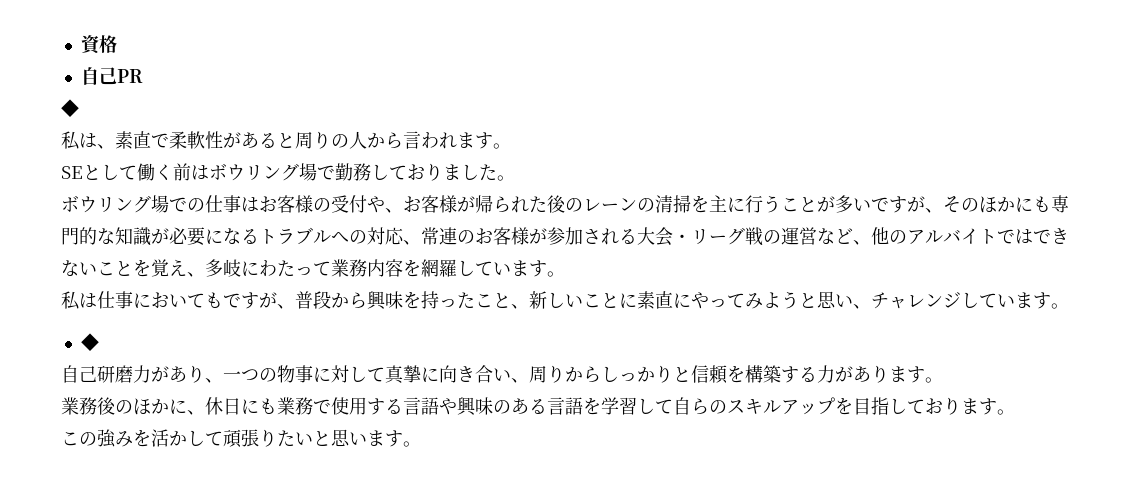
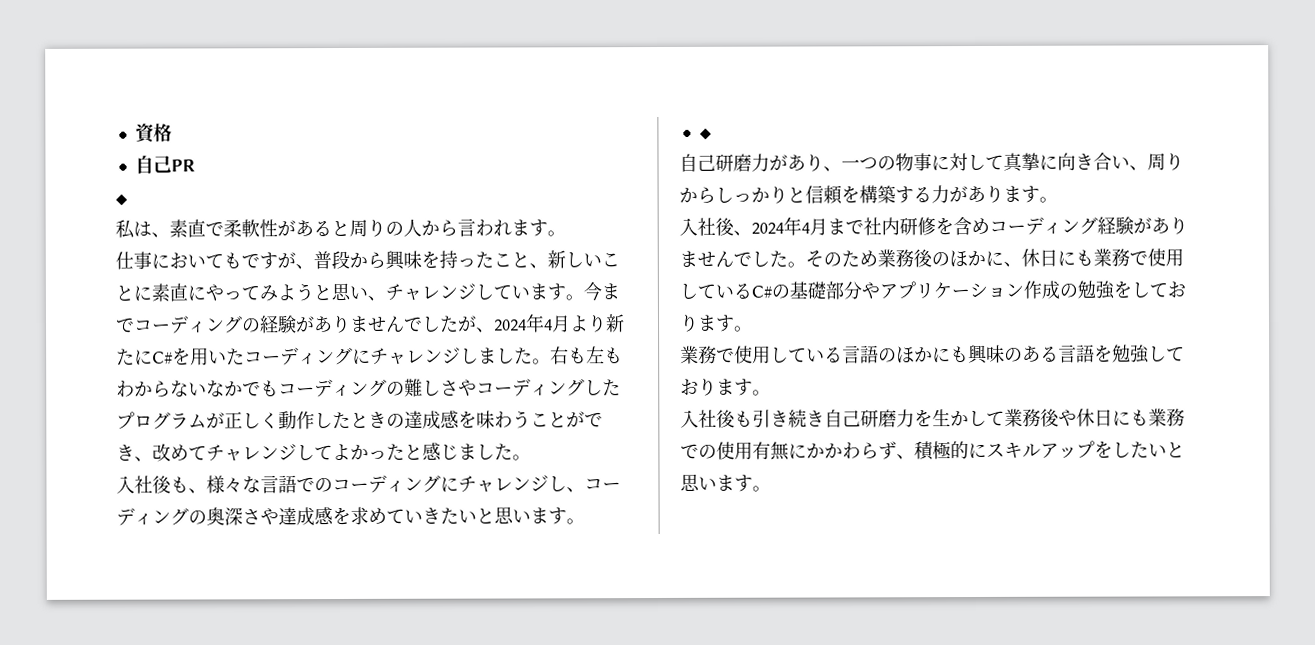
- SEとして働く前はボウリング場で勤務しておりました。
- ボウリング場での仕事はお客様の受付や、お客様が帰られた後のレーンの清掃を主に行うことが多いですが、そのほかにも専門的な知識が必要になるトラブルへの対応、常連のお客様が参加される大会・リーグ戦の運営など、他のアルバイトではできないことを覚え、多岐にわたって業務内容を網羅しています。
- 私は仕事においてもですが、普段から興味を持ったこと、新しいことに素直にやってみようと思い、チャレンジしています。
+ 仕事においてもですが、普段から興味を持ったこと、新しいことに素直にやってみようと思い、チャレンジしています。今までコーディングの経験がありませんでしたが、2024年4月より新たにC#を用いたコーディングにチャレンジしました。右も左もわからないなかでもコーディングの難しさやコーディングしたプログラムが正しく動作したときの達成感を味わうことができ、改めてチャレンジしてよかったと感じました。
+ 入社後も、様々な言語でのコーディングにチャレンジし、コーディングの奥深さや達成感を求めていきたいと思います。
- 業務後のほかに、休日にも業務で使用する言語や興味のある言語を学習して自らのスキルアップを目指しております。
- この強みを活かして頑張りたいと思います。
+ 入社後、2024年4月まで社内研修を含めコーディング経験がありませんでした。そのため業務後のほかに、休日にも業務で使用しているC#の基礎部分やアプリケーション作成の勉強をしております。
+ 業務で使用している言語のほかにも興味のある言語を勉強しております。
+ 入社後も引き続き自己研磨力を生かして業務後や休日にも業務での使用有無にかかわらず、積極的にスキルアップをしたいと思います。

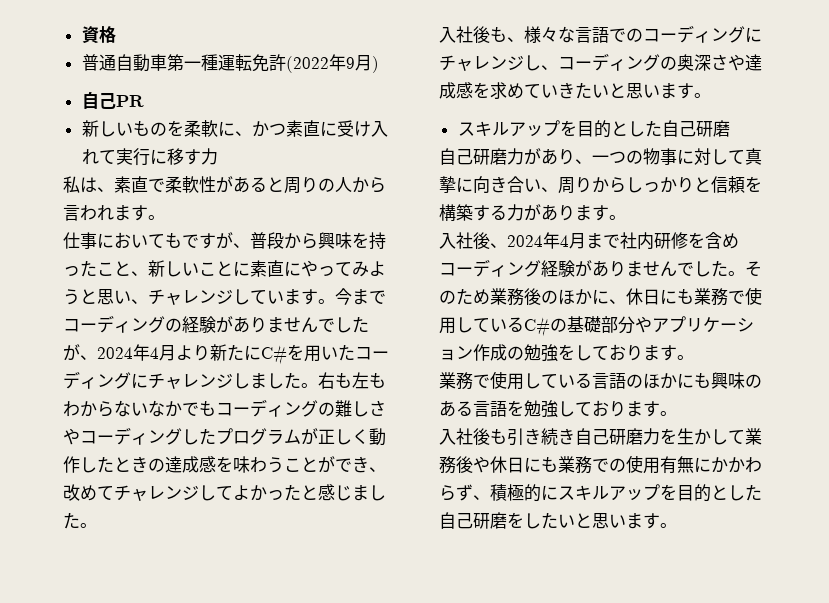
+ 普通自動車第一種運転免許(2022年9月)
  自己PR
- ◆
+ 新しいものを柔軟に、かつ素直に受け入れて実行に移す力
  入社後も、様々な言語でのコーディングにチャレンジし、コーディングの奥深さや達成感を求めていきたいと思います。
- ◆
+ スキルアップを目的とした自己研磨
- 入社後も引き続き自己研磨力を生かして業務後や休日にも業務での使用有無にかかわらず、積極的にスキルアップをしたいと思います。
+ 入社後も引き続き自己研磨力を生かして業務後や休日にも業務での使用有無にかかわらず、積極的にスキルアップを目的とした自己研磨をしたいと思います。

